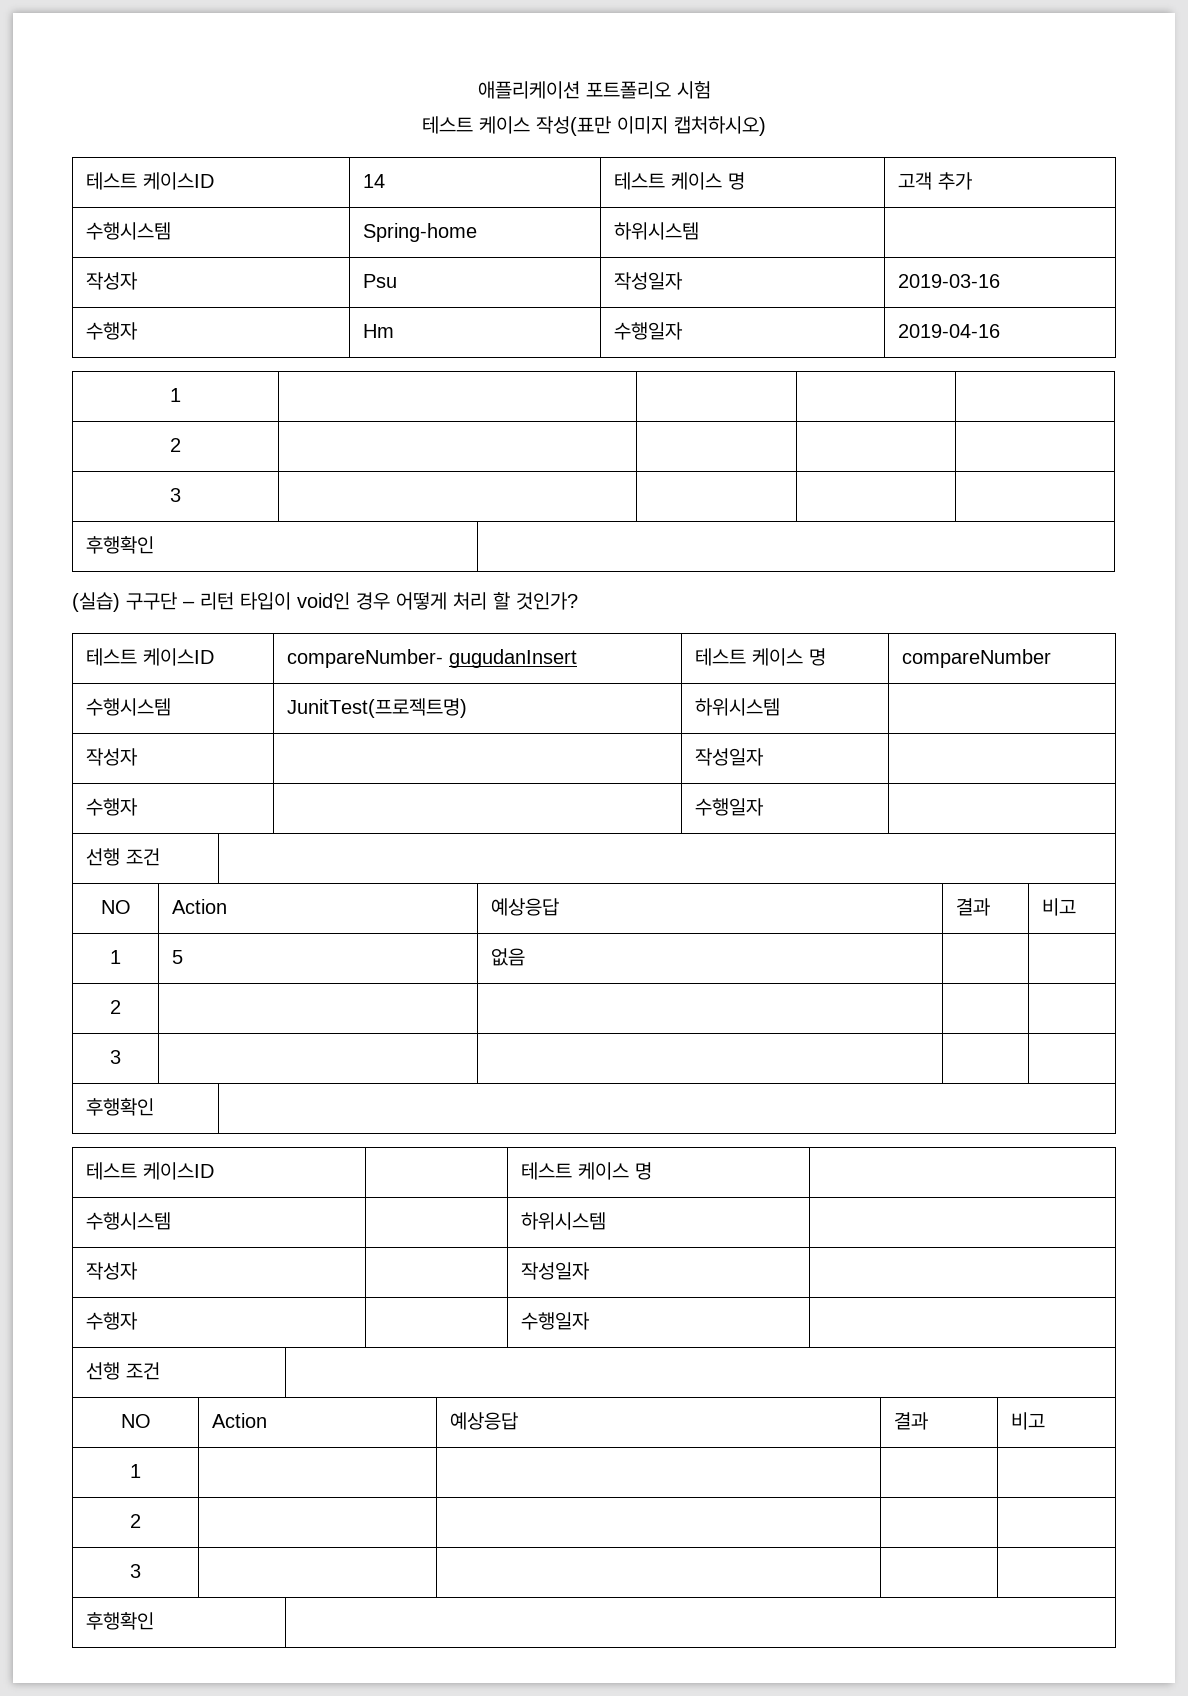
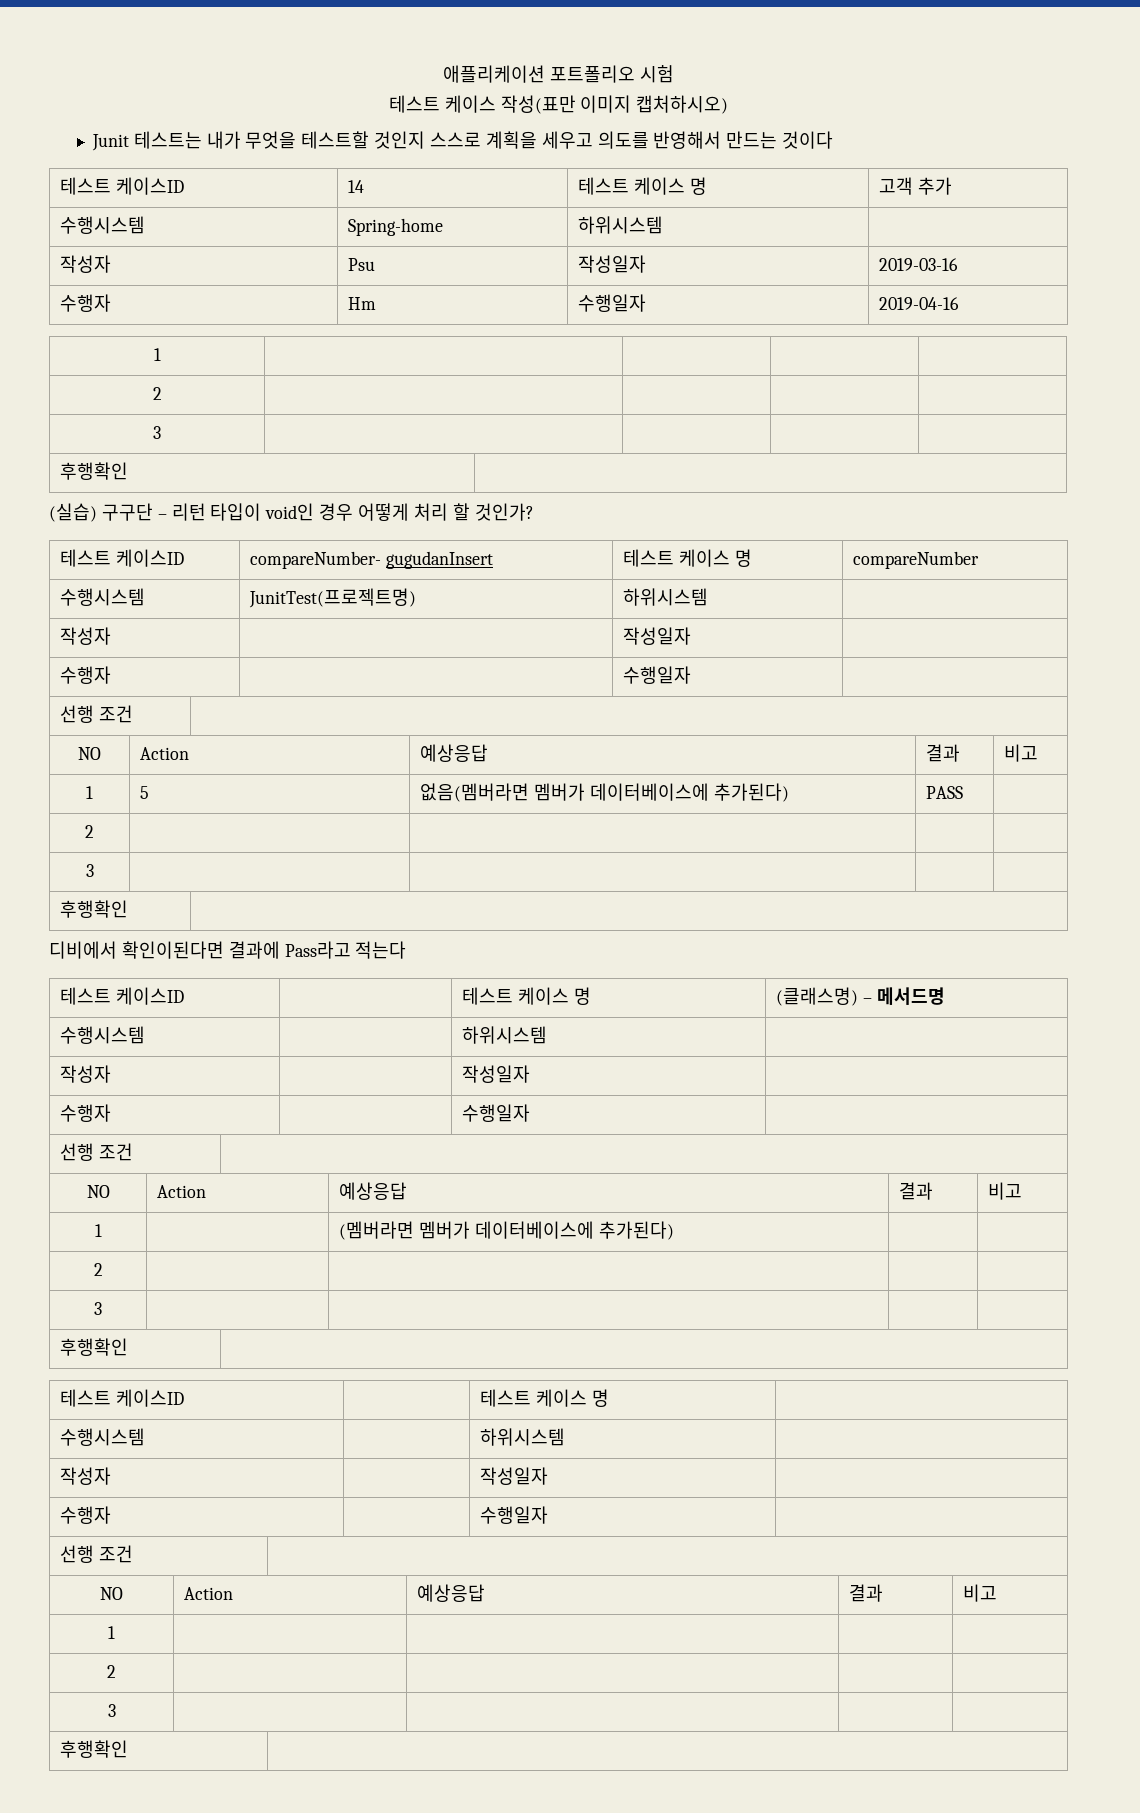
+ Junit 테스트는 내가 무엇을 테스트할 것인지 스스로 계획을 세우고 의도를 반영해서 만드는 것이다
- 1 | 5 | 없음 | |
+ 1 | 5 | 없음(멤버라면 멤버가 데이터베이스에 추가된다) | PASS |
+ 2 | | | |
+ 3 | | | |
+ 후행확인 |
+ 디비에서 확인이된다면 결과에 Pass라고 적는다
+ 테스트 케이스ID | | 테스트 케이스 명 | (클래스명) – 메서드명
+ 수행시스템 | | 하위시스템 |
+ 작성자 | | 작성일자 |
+ 수행자 | | 수행일자 |
+ 선행 조건 |
+ NO | Action | 예상응답 | 결과 | 비고
+ 1 | | (멤버라면 멤버가 데이터베이스에 추가된다) | |

